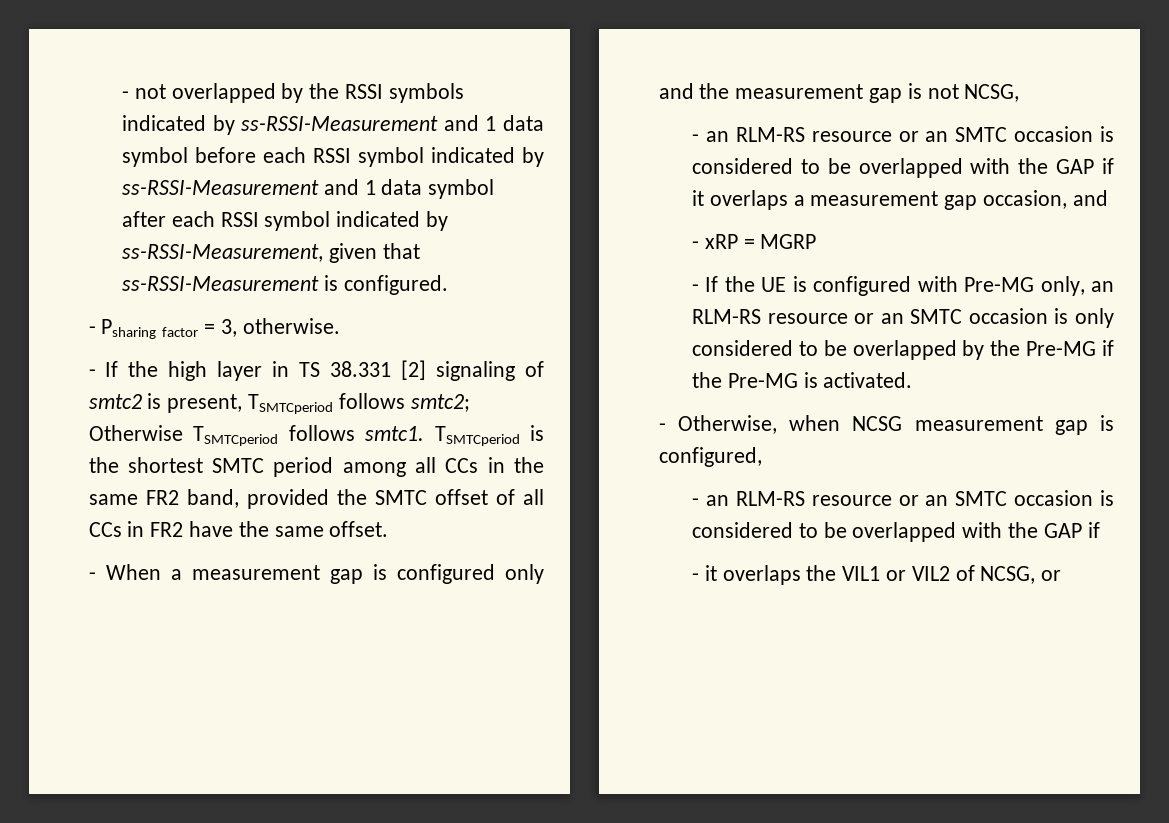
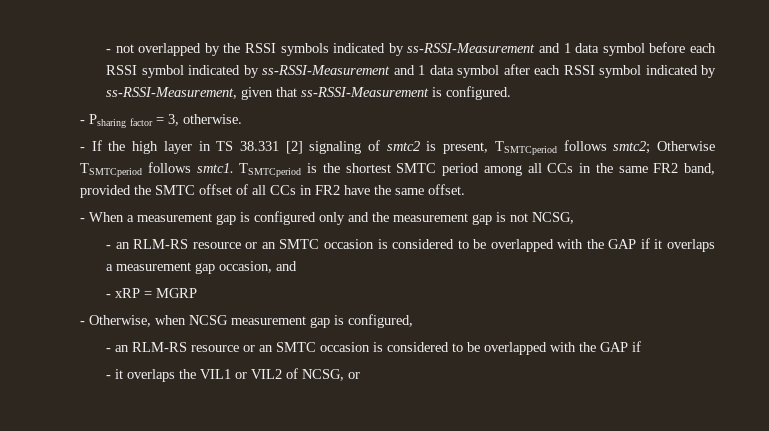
- - If the UE is configured with Pre-MG only, an RLM-RS resource or an SMTC occasion is only considered to be overlapped by the Pre-MG if the Pre-MG is activated.

